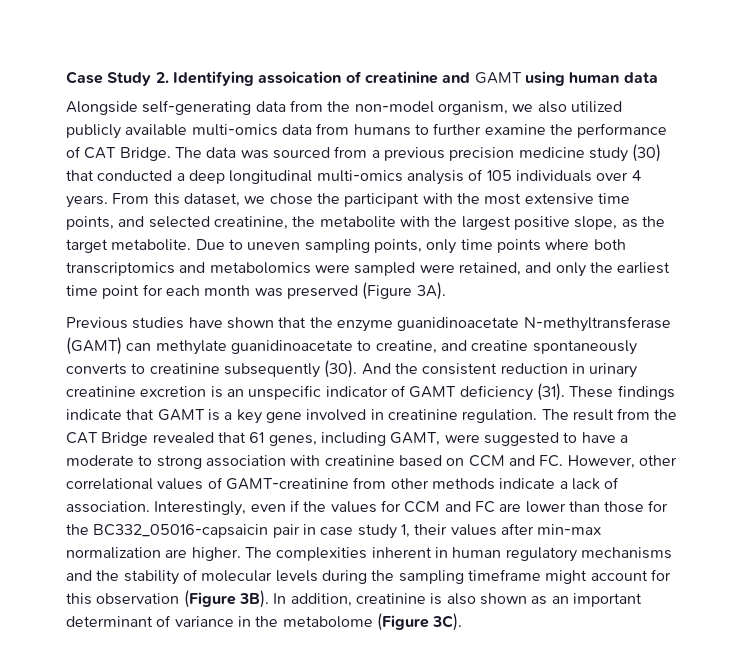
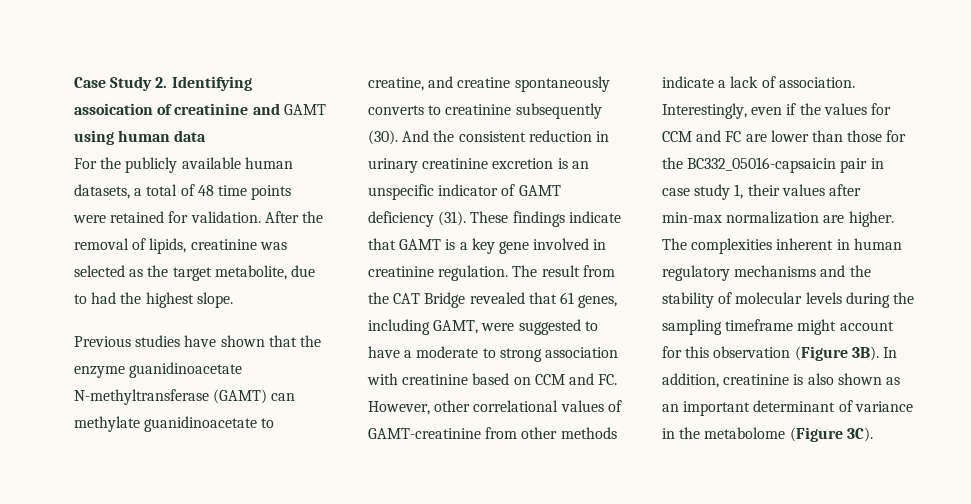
- Alongside self-generating data from the non-model organism, we also utilized publicly available multi-omics data from humans to further examine the performance of CAT Bridge. The data was sourced from a previous precision medicine study (30) that conducted a deep longitudinal multi-omics analysis of 105 individuals over 4 years. From this dataset, we chose the participant with the most extensive time points, and selected creatinine, the metabolite with the largest positive slope, as the target metabolite. Due to uneven sampling points, only time points where both transcriptomics and metabolomics were sampled were retained, and only the earliest time point for each month was preserved (Figure 3A).
+ For the publicly available human datasets, a total of 48 time points were retained for validation. After the removal of lipids, creatinine was selected as the target metabolite, due to had the highest slope.

